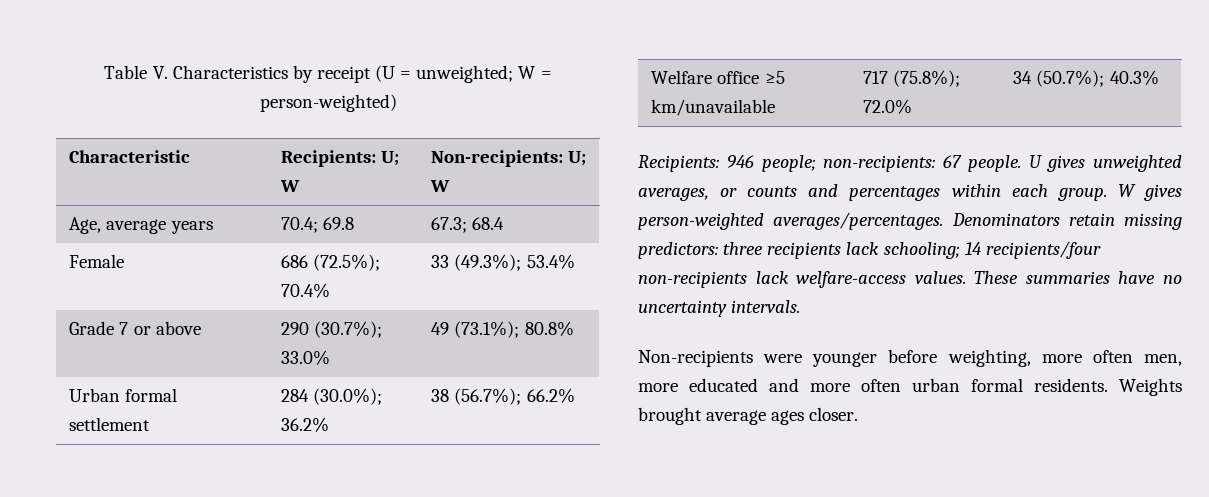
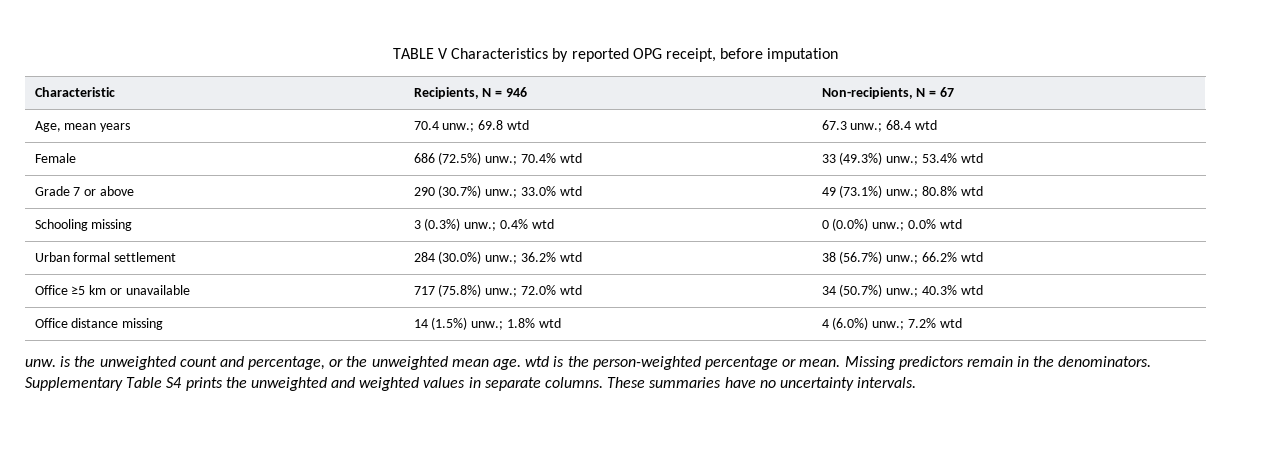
- Table V. Characteristics by receipt (U = unweighted; W = person-weighted)
- Characteristic | Recipients: U; W | Non-recipients: U; W
+ TABLE V Characteristics by reported OPG receipt, before imputation
+ Characteristic | Recipients, N = 946 | Non-recipients, N = 67
- Age, average years | 70.4; 69.8 | 67.3; 68.4
+ Age, mean years | 70.4 unw.; 69.8 wtd | 67.3 unw.; 68.4 wtd
- Female | 686 (72.5%); 70.4% | 33 (49.3%); 53.4%
+ Female | 686 (72.5%) unw.; 70.4% wtd | 33 (49.3%) unw.; 53.4% wtd
- Grade 7 or above | 290 (30.7%); 33.0% | 49 (73.1%); 80.8%
+ Grade 7 or above | 290 (30.7%) unw.; 33.0% wtd | 49 (73.1%) unw.; 80.8% wtd
+ Schooling missing | 3 (0.3%) unw.; 0.4% wtd | 0 (0.0%) unw.; 0.0% wtd
- Urban formal settlement | 284 (30.0%); 36.2% | 38 (56.7%); 66.2%
- Welfare office ≥5 km/unavailable | 717 (75.8%); 72.0% | 34 (50.7%); 40.3%
- Recipients: 946 people; non-recipients: 67 people. U gives unweighted averages, or counts and percentages within each group. W gives person-weighted averages/percentages. Denominators retain missing predictors: three recipients lack schooling; 14 recipients/four non-recipients lack welfare-access values.
+ Urban formal settlement | 284 (30.0%) unw.; 36.2% wtd | 38 (56.7%) unw.; 66.2% wtd
+ Office ≥5 km or unavailable | 717 (75.8%) unw.; 72.0% wtd | 34 (50.7%) unw.; 40.3% wtd
+ Office distance missing | 14 (1.5%) unw.; 1.8% wtd | 4 (6.0%) unw.; 7.2% wtd
+ unw. is the unweighted count and percentage, or the unweighted mean age. wtd is the person-weighted percentage or mean. Missing predictors remain in the denominators. Supplementary Table S4 prints the unweighted and weighted values in separate columns.
- Non-recipients were younger before weighting, more often men, more educated and more often urban formal residents. Weights brought average ages closer.

